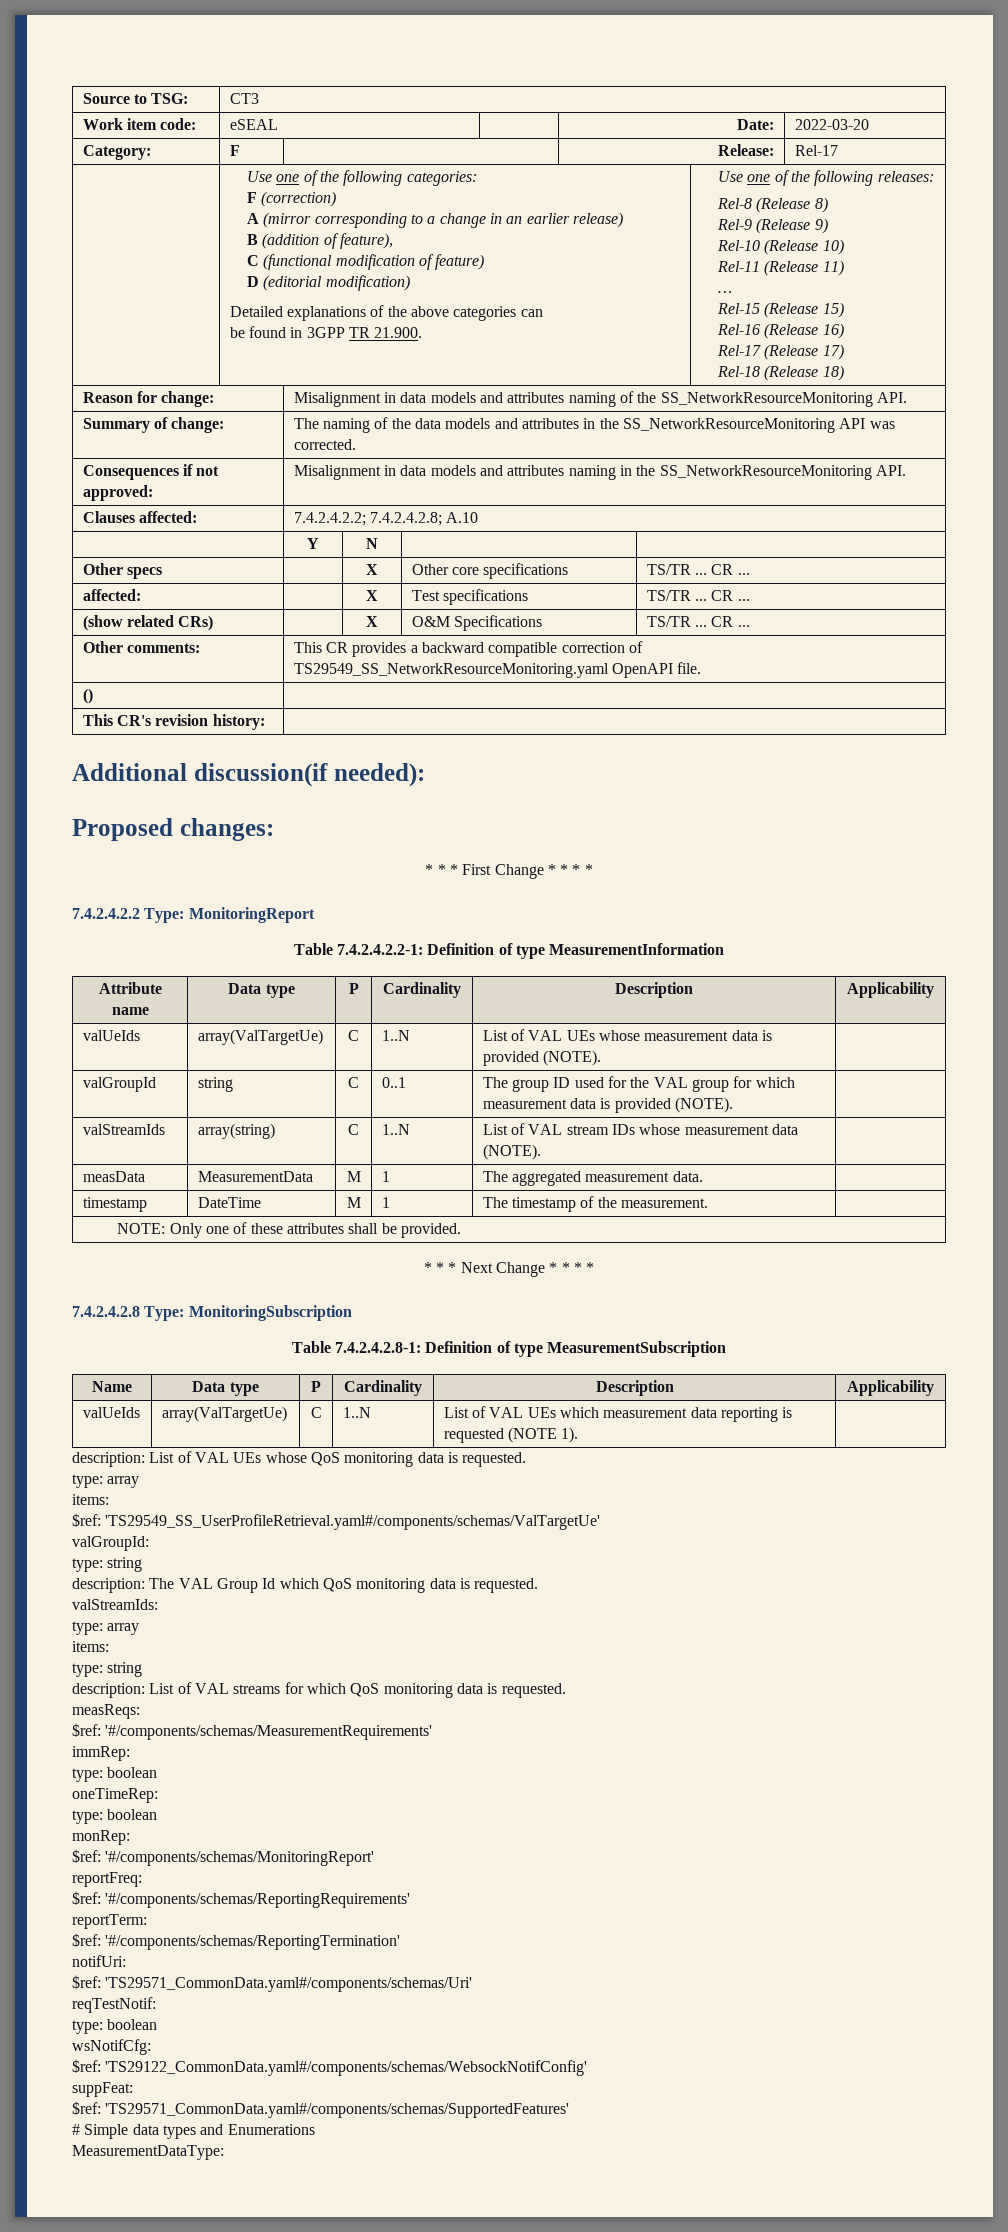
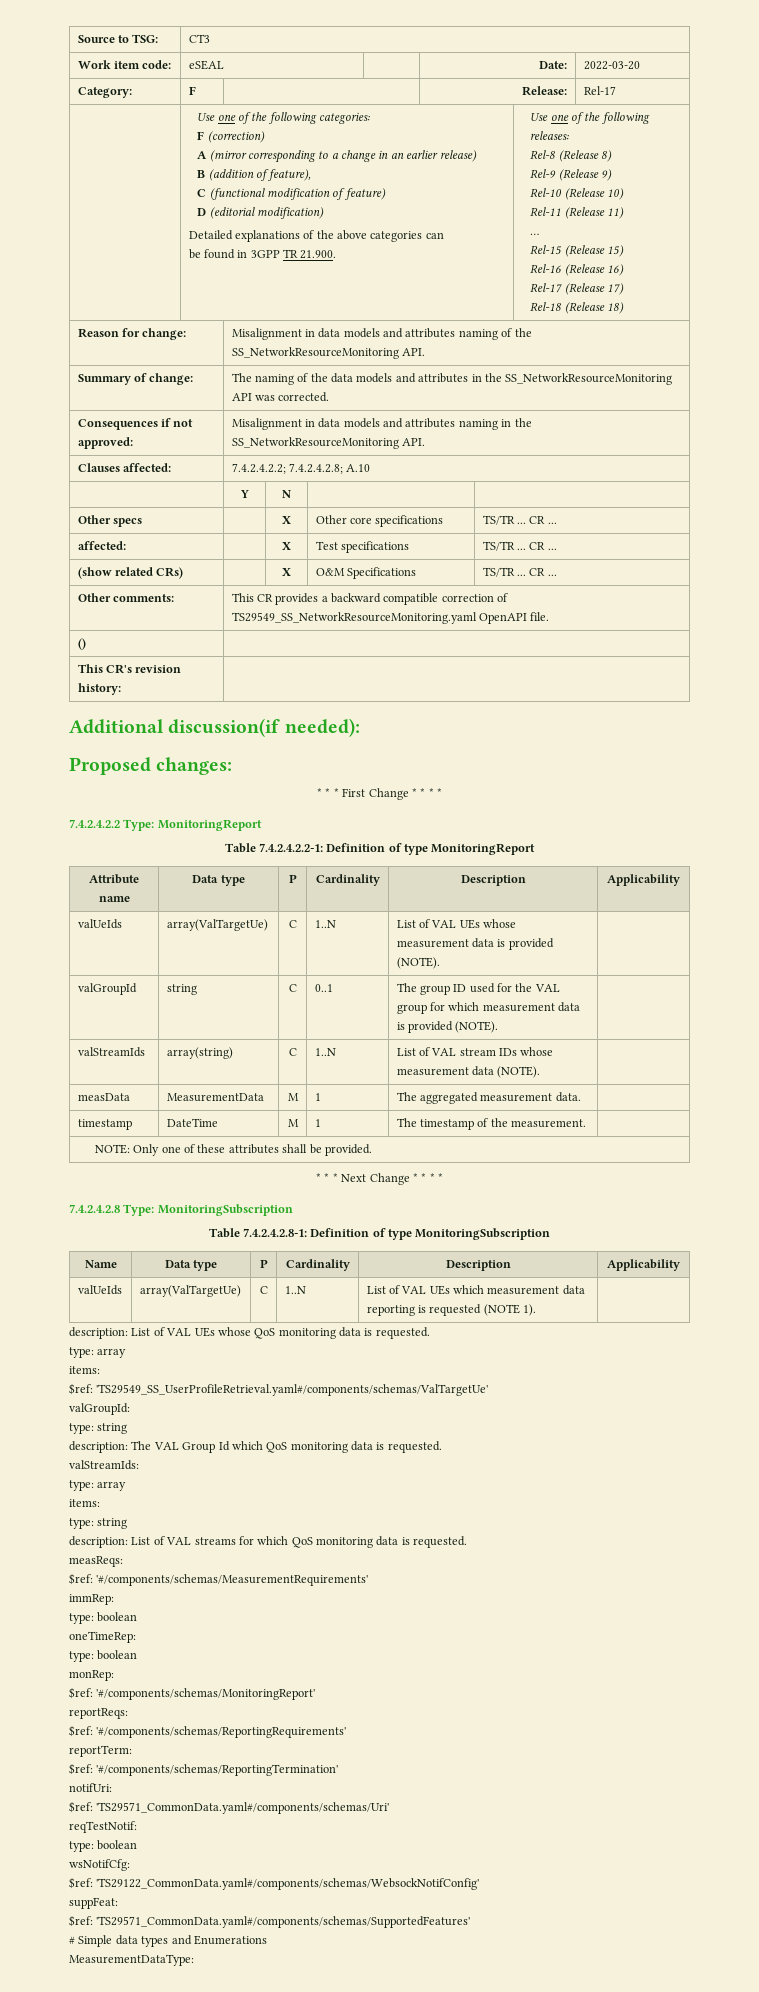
- Table 7.4.2.4.2.2-1: Definition of type MeasurementInformation
+ Table 7.4.2.4.2.2-1: Definition of type MonitoringReport
- Table 7.4.2.4.2.8-1: Definition of type MeasurementSubscription
+ Table 7.4.2.4.2.8-1: Definition of type MonitoringSubscription
- reportFreq:
+ reportReqs:

